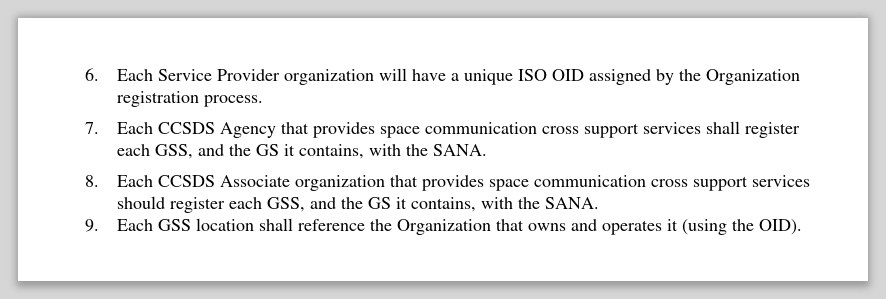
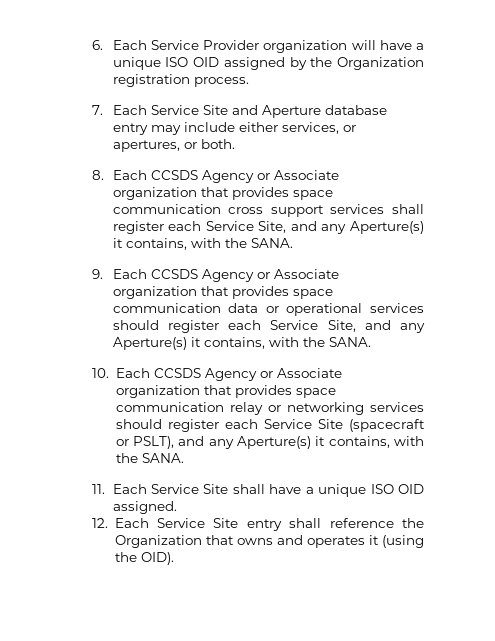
- 7. Each CCSDS Agency that provides space communication cross support services shall register each GSS, and the GS it contains, with the SANA.
- 8. Each CCSDS Associate organization that provides space communication cross support services should register each GSS, and the GS it contains, with the SANA.
- 9. Each GSS location shall reference the Organization that owns and operates it (using the OID).
+ 7. Each Service Site and Aperture database entry may include either services, or apertures, or both.
+ 8. Each CCSDS Agency or Associate organization that provides space communication cross support services shall register each Service Site, and any Aperture(s) it contains, with the SANA.
+ 9. Each CCSDS Agency or Associate organization that provides space communication data or operational services should register each Service Site, and any Aperture(s) it contains, with the SANA.
+ 10. Each CCSDS Agency or Associate organization that provides space communication relay or networking services should register each Service Site (spacecraft or PSLT), and any Aperture(s) it contains, with the SANA.
+ 11. Each Service Site shall have a unique ISO OID assigned.
+ 12. Each Service Site entry shall reference the Organization that owns and operates it (using the OID).

